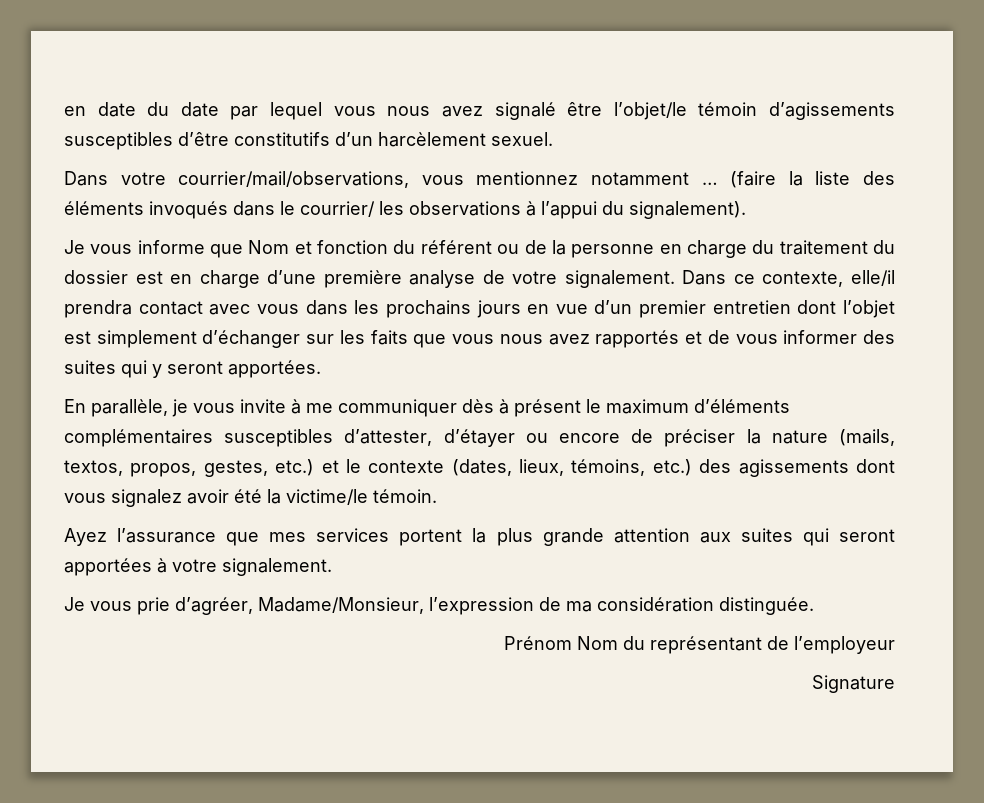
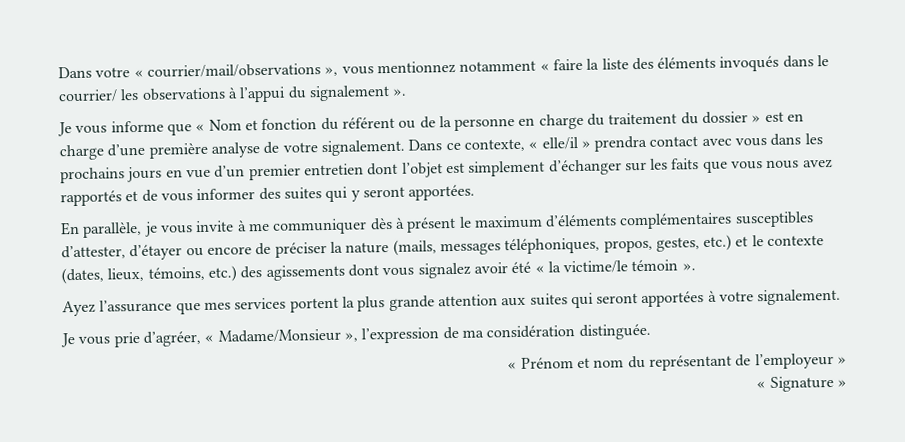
- en date du date par lequel vous nous avez signalé être l’objet/le témoin d’agissements susceptibles d’être constitutifs d’un harcèlement sexuel.
- Dans votre courrier/mail/observations, vous mentionnez notamment … (faire la liste des éléments invoqués dans le courrier/ les observations à l’appui du signalement).
+ Dans votre « courrier/mail/observations », vous mentionnez notamment « faire la liste des éléments invoqués dans le courrier/ les observations à l’appui du signalement ».
- Je vous informe que Nom et fonction du référent ou de la personne en charge du traitement du dossier est en charge d’une première analyse de votre signalement.
+ Je vous informe que « Nom et fonction du référent ou de la personne en charge du traitement du dossier » est en charge d’une première analyse de votre signalement.
- Dans ce contexte, elle/il prendra contact avec vous dans les prochains jours en vue d’un premier entretien dont l’objet est simplement d’échanger sur les faits que vous nous avez rapportés et de vous informer des suites qui y seront apportées.
+ Dans ce contexte, « elle/il » prendra contact avec vous dans les prochains jours en vue d’un premier entretien dont l’objet est simplement d’échanger sur les faits que vous nous avez rapportés et de vous informer des suites qui y seront apportées.
- En parallèle, je vous invite à me communiquer dès à présent le maximum d’éléments complémentaires susceptibles d’attester, d’étayer ou encore de préciser la nature (mails, textos, propos, gestes, etc.) et le contexte (dates, lieux, témoins, etc.) des agissements dont vous signalez avoir été la victime/le témoin.
+ En parallèle, je vous invite à me communiquer dès à présent le maximum d’éléments complémentaires susceptibles d’attester, d’étayer ou encore de préciser la nature (mails, messages téléphoniques, propos, gestes, etc.) et le contexte (dates, lieux, témoins, etc.) des agissements dont vous signalez avoir été « la victime/le témoin ».
- Je vous prie d’agréer, Madame/Monsieur, l’expression de ma considération distinguée.
+ Je vous prie d’agréer, « Madame/Monsieur », l’expression de ma considération distinguée.
- Prénom Nom du représentant de l’employeur
- Signature
+ « Prénom et nom du représentant de l’employeur »
+ « Signature »

